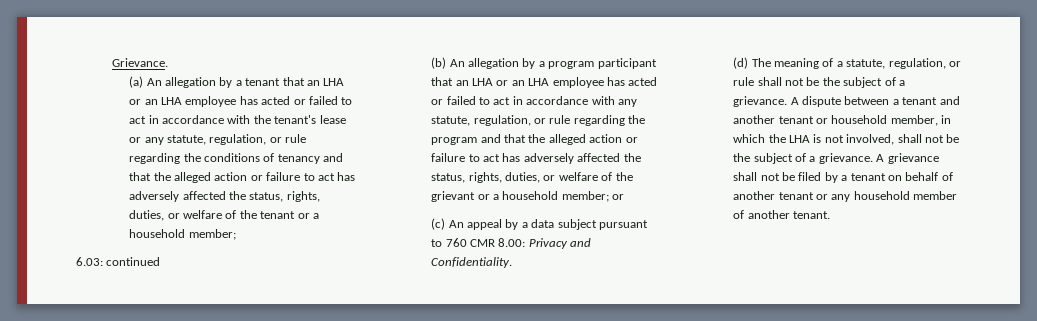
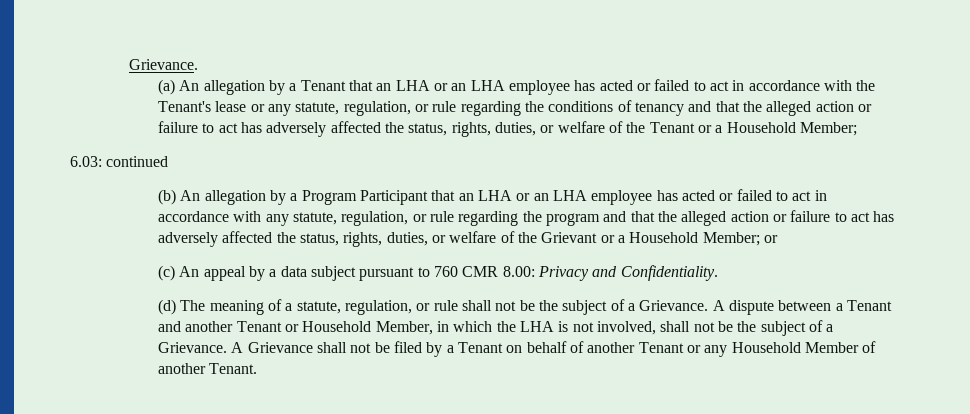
- (a) An allegation by a tenant that an LHA or an LHA employee has acted or failed to act in accordance with the tenant's lease or any statute, regulation, or rule regarding the conditions of tenancy and that the alleged action or failure to act has adversely affected the status, rights, duties, or welfare of the tenant or a household member;
+ (a) An allegation by a Tenant that an LHA or an LHA employee has acted or failed to act in accordance with the Tenant's lease or any statute, regulation, or rule regarding the conditions of tenancy and that the alleged action or failure to act has adversely affected the status, rights, duties, or welfare of the Tenant or a Household Member;
- (b) An allegation by a program participant that an LHA or an LHA employee has acted or failed to act in accordance with any statute, regulation, or rule regarding the program and that the alleged action or failure to act has adversely affected the status, rights, duties, or welfare of the grievant or a household member; or
+ (b) An allegation by a Program Participant that an LHA or an LHA employee has acted or failed to act in accordance with any statute, regulation, or rule regarding the program and that the alleged action or failure to act has adversely affected the status, rights, duties, or welfare of the Grievant or a Household Member; or
- (d) The meaning of a statute, regulation, or rule shall not be the subject of a grievance.
+ (d) The meaning of a statute, regulation, or rule shall not be the subject of a Grievance.
- A dispute between a tenant and another tenant or household member, in which the LHA is not involved, shall not be the subject of a grievance. A grievance shall not be filed by a tenant on behalf of another tenant or any household member of another tenant.
+ A dispute between a Tenant and another Tenant or Household Member, in which the LHA is not involved, shall not be the subject of a Grievance. A Grievance shall not be filed by a Tenant on behalf of another Tenant or any Household Member of another Tenant.

